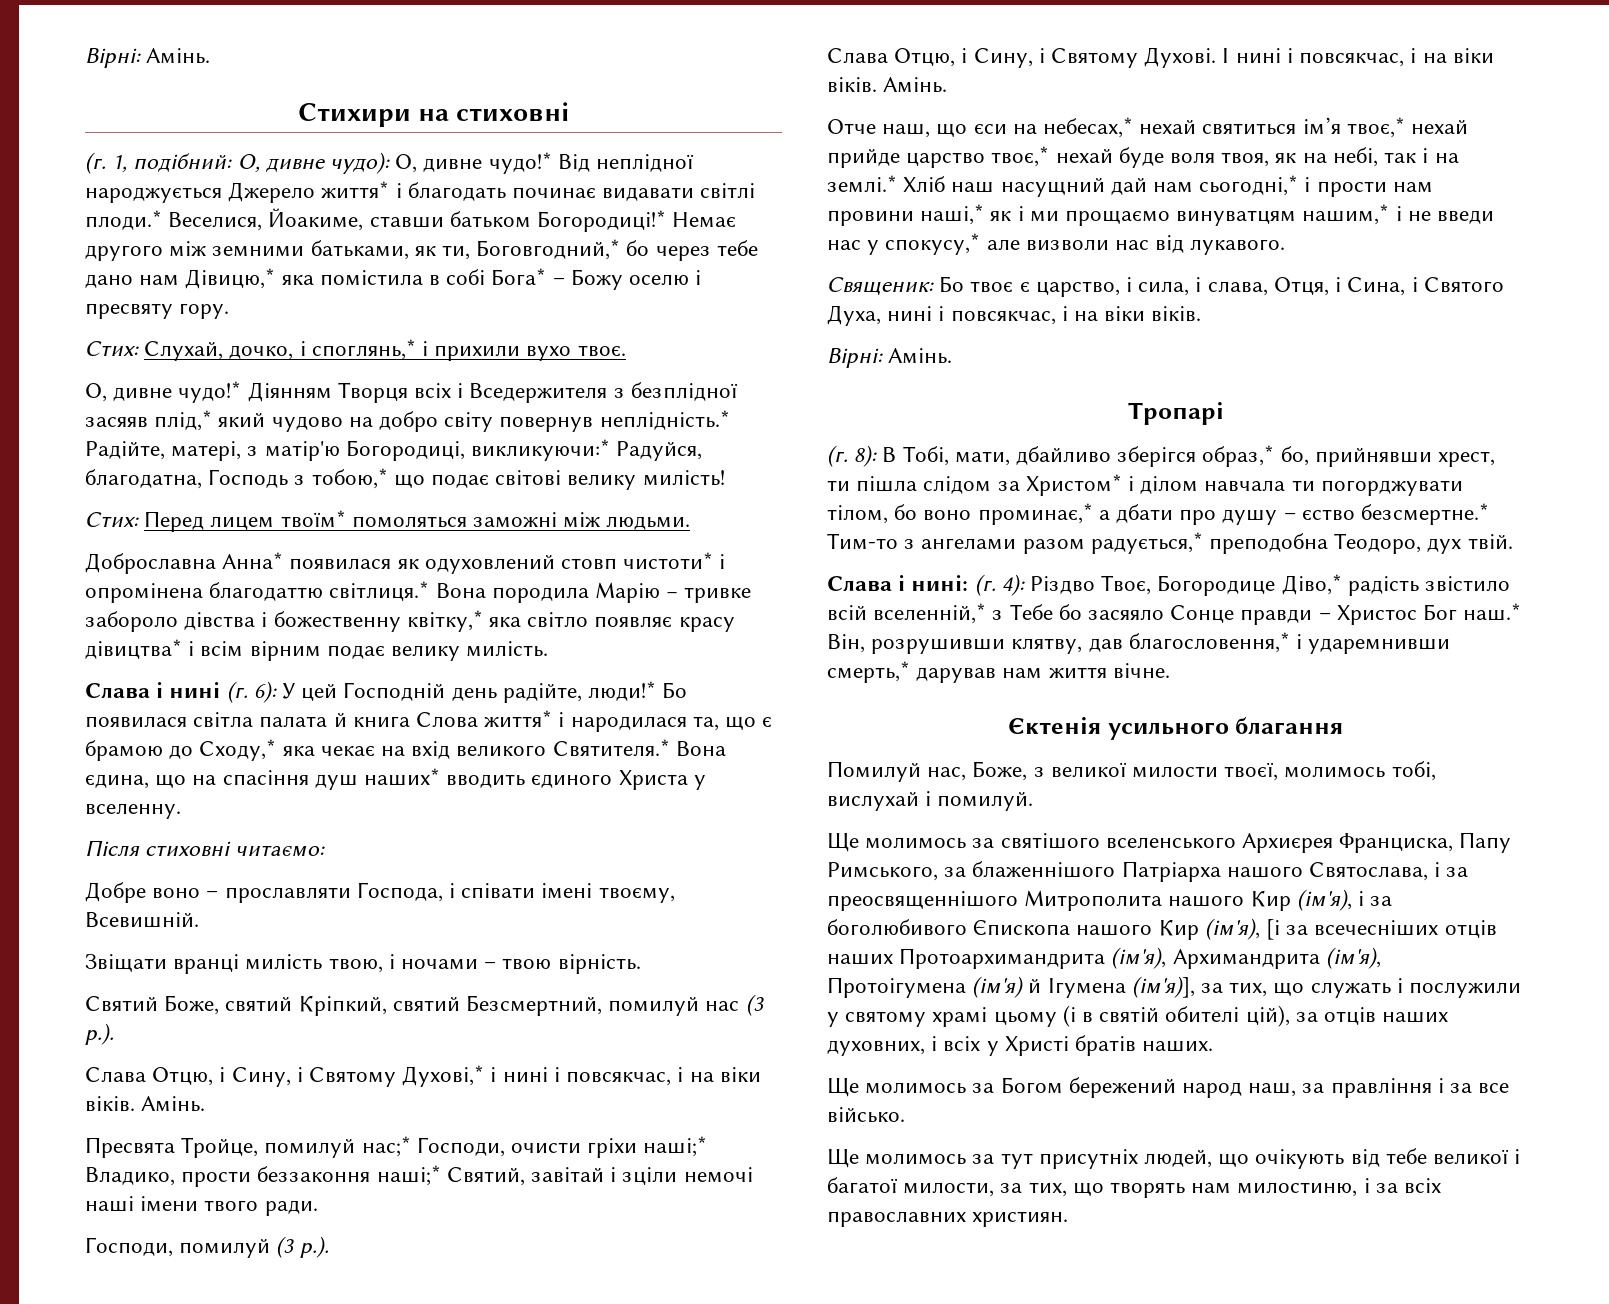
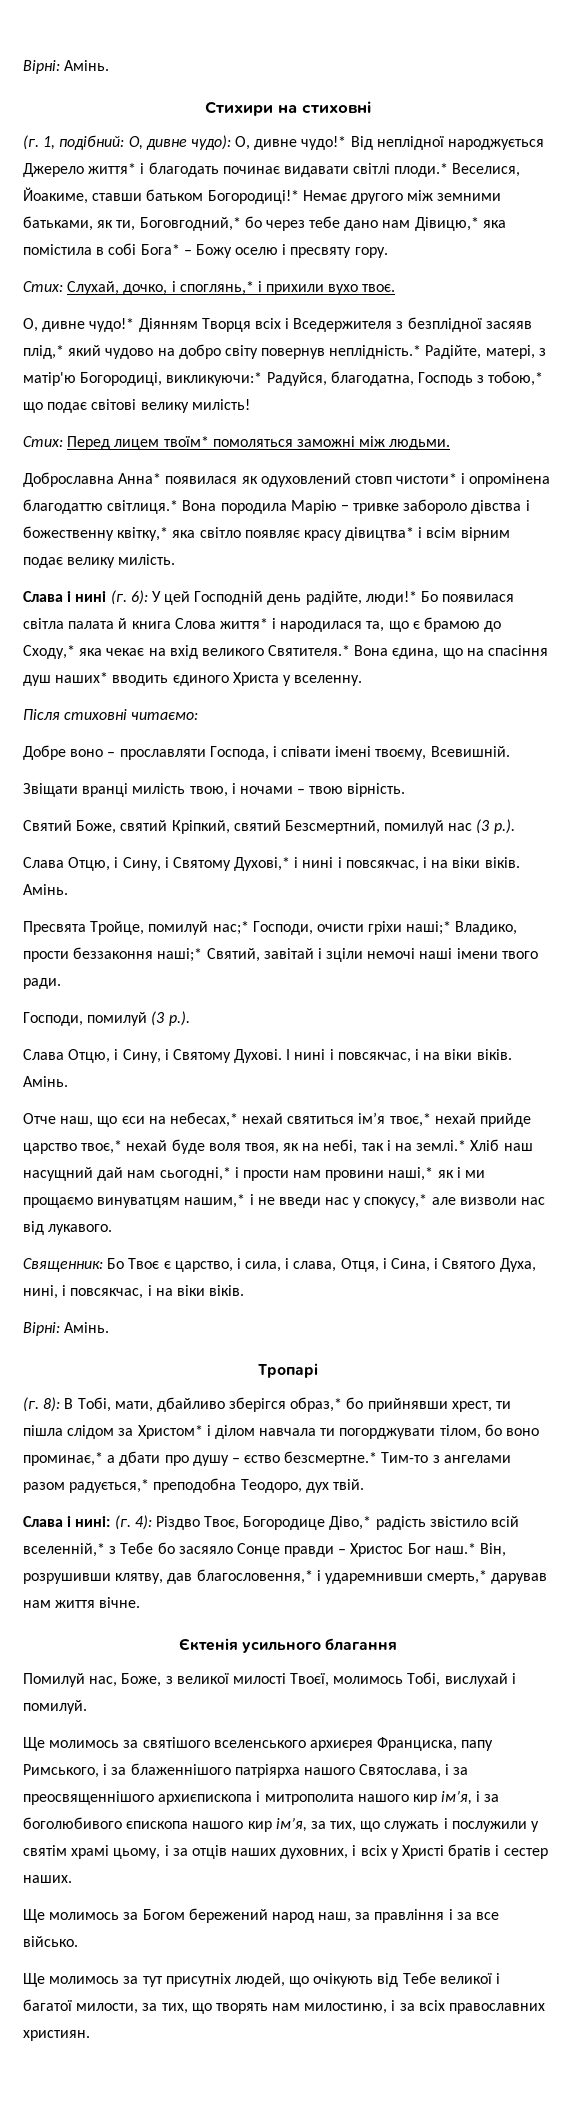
- Священик: Бо твоє є царство, і сила, і слава, Отця, і Сина, і Святого Духа, нині і повсякчас, і на віки віків.
+ Священник: Бо Твоє є царство, і сила, і слава, Отця, і Сина, і Святого Духа, нині, і повсякчас, і на віки віків.
- (г. 8): В Тобі, мати, дбайливо зберігся образ,* бо, прийнявши хрест, ти пішла слідом за Христом* і ділом навчала ти погорджувати тілом, бо воно проминає,* а дбати про душу – єство безсмертне.* Тим-то з ангелами разом радується,* преподобна Теодоро, дух твій.
+ (г. 8): В Тобі, мати, дбайливо зберігся образ,* бо прийнявши хрест, ти пішла слідом за Христом* і ділом навчала ти погорджувати тілом, бо воно проминає,* а дбати про душу – єство безсмертне.* Тим-то з ангелами разом радується,* преподобна Теодоро, дух твій.
- Помилуй нас, Боже, з великої милости твоєї, молимось тобі, вислухай і помилуй.
+ Помилуй нас, Боже, з великої милості Твоєї, молимось Тобі, вислухай і помилуй.
- Ще молимось за святішого вселенського Архиєрея Франциска, Папу Римського, за блаженнішого Патріарха нашого Святослава, і за преосвященнішого Митрополита нашого Кир (ім'я), і за боголюбивого Єпископа нашого Кир (ім'я), [і за всечесніших отців наших Протоархимандрита (ім'я), Архимандрита (ім'я), Протоігумена (ім'я) й Ігумена (ім'я)], за тих, що служать і послужили у святому храмі цьому (і в святій обителі цій), за отців наших духовних, і всіх у Христі братів наших.
+ Ще молимось за святішого вселенського архиєрея Франциска, папу Римського, і за блаженнішого патріярха нашого Святослава, і за преосвященнішого архиєпископа і митрополита нашого кир ім’я, і за боголюбивого єпископа нашого кир ім’я, за тих, що служать і послужили у святім храмі цьому, і за отців наших духовних, і всіх у Христі братів і сестер наших.
- Ще молимось за тут присутніх людей, що очікують від тебе великої і багатої милости, за тих, що творять нам милостиню, і за всіх православних християн.
+ Ще молимось за тут присутніх людей, що очікують від Тебе великої і багатої милости, за тих, що творять нам милостиню, і за всіх православних християн.

